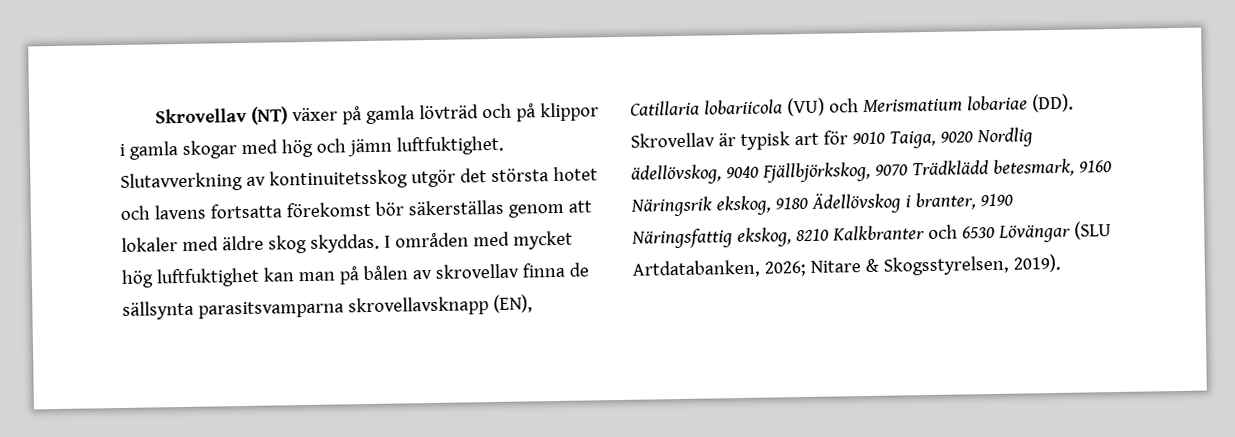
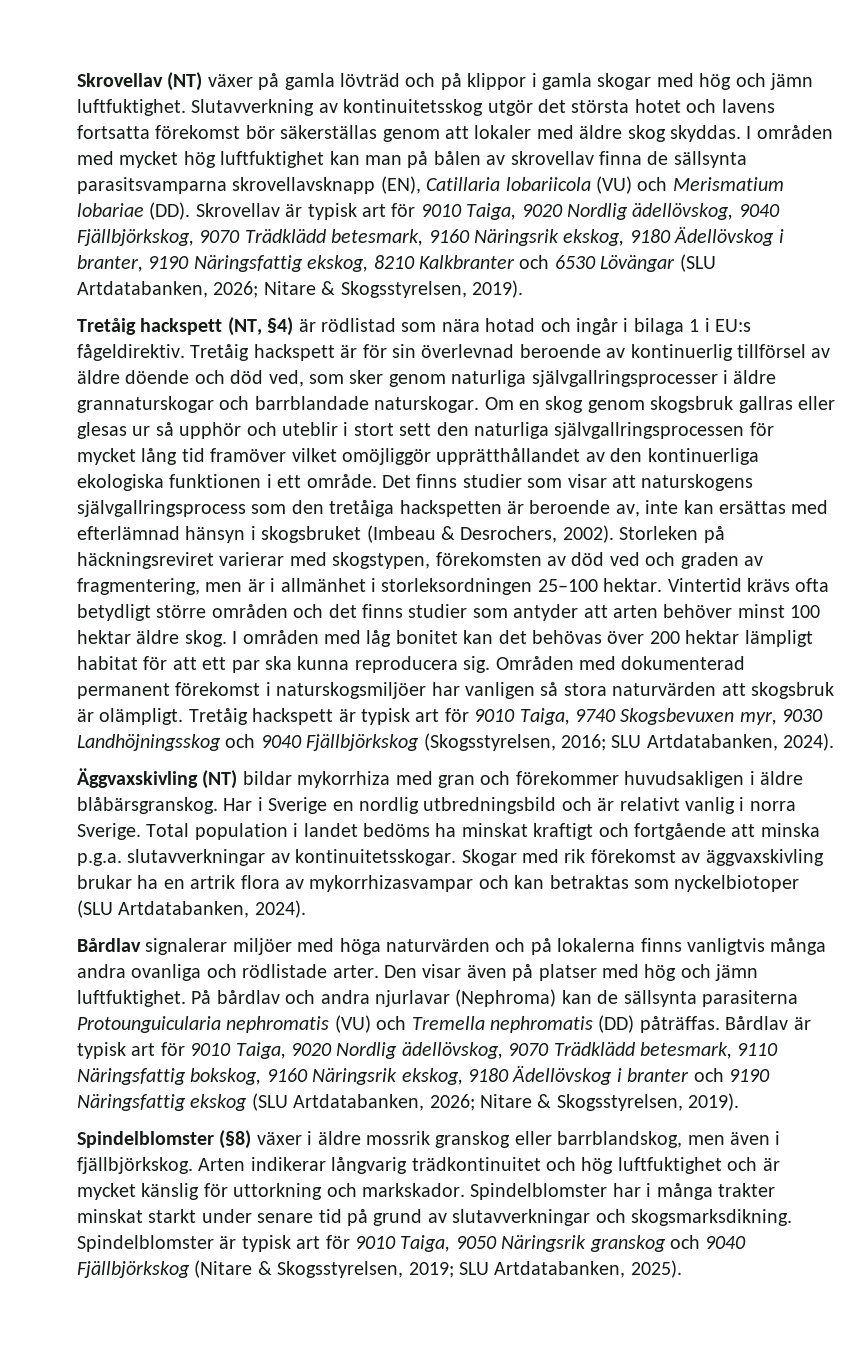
+ Tretåig hackspett (NT, §4) är rödlistad som nära hotad och ingår i bilaga 1 i EU:s fågeldirektiv. Tretåig hackspett är för sin överlevnad beroende av kontinuerlig tillförsel av äldre döende och död ved, som sker genom naturliga självgallringsprocesser i äldre grannaturskogar och barrblandade naturskogar. Om en skog genom skogsbruk gallras eller glesas ur så upphör och uteblir i stort sett den naturliga självgallringsprocessen för mycket lång tid framöver vilket omöjliggör upprätthållandet av den kontinuerliga ekologiska funktionen i ett område. Det finns studier som visar att naturskogens självgallringsprocess som den tretåiga hackspetten är beroende av, inte kan ersättas med efterlämnad hänsyn i skogsbruket (Imbeau & Desrochers, 2002). Storleken på häckningsreviret varierar med skogstypen, förekomsten av död ved och graden av fragmentering, men är i allmänhet i storleksordningen 25–100 hektar. Vintertid krävs ofta betydligt större områden och det finns studier som antyder att arten behöver minst 100 hektar äldre skog. I områden med låg bonitet kan det behövas över 200 hektar lämpligt habitat för att ett par ska kunna reproducera sig. Områden med dokumenterad permanent förekomst i naturskogsmiljöer har vanligen så stora naturvärden att skogsbruk är olämpligt. Tretåig hackspett är typisk art för 9010 Taiga, 9740 Skogsbevuxen myr, 9030 Landhöjningsskog och 9040 Fjällbjörkskog (Skogsstyrelsen, 2016; SLU Artdatabanken, 2024).
+ Äggvaxskivling (NT) bildar mykorrhiza med gran och förekommer huvudsakligen i äldre blåbärsgranskog. Har i Sverige en nordlig utbredningsbild och är relativt vanlig i norra Sverige. Total population i landet bedöms ha minskat kraftigt och fortgående att minska p.g.a. slutavverkningar av kontinuitetsskogar. Skogar med rik förekomst av äggvaxskivling brukar ha en artrik flora av mykorrhizasvampar och kan betraktas som nyckelbiotoper (SLU Artdatabanken, 2024).
+ Bårdlav signalerar miljöer med höga naturvärden och på lokalerna finns vanligtvis många andra ovanliga och rödlistade arter. Den visar även på platser med hög och jämn luftfuktighet. På bårdlav och andra njurlavar (Nephroma) kan de sällsynta parasiterna Protounguicularia nephromatis (VU) och Tremella nephromatis (DD) påträffas. Bårdlav är typisk art för 9010 Taiga, 9020 Nordlig ädellövskog, 9070 Trädklädd betesmark, 9110 Näringsfattig bokskog, 9160 Näringsrik ekskog, 9180 Ädellövskog i branter och 9190 Näringsfattig ekskog (SLU Artdatabanken, 2026; Nitare & Skogsstyrelsen, 2019).
+ Spindelblomster (§8) växer i äldre mossrik granskog eller barrblandskog, men även i fjällbjörkskog. Arten indikerar långvarig trädkontinuitet och hög luftfuktighet och är mycket känslig för uttorkning och markskador. Spindelblomster har i många trakter minskat starkt under senare tid på grund av slutavverkningar och skogsmarksdikning. Spindelblomster är typisk art för 9010 Taiga, 9050 Näringsrik granskog och 9040 Fjällbjörkskog (Nitare & Skogsstyrelsen, 2019; SLU Artdatabanken, 2025).

